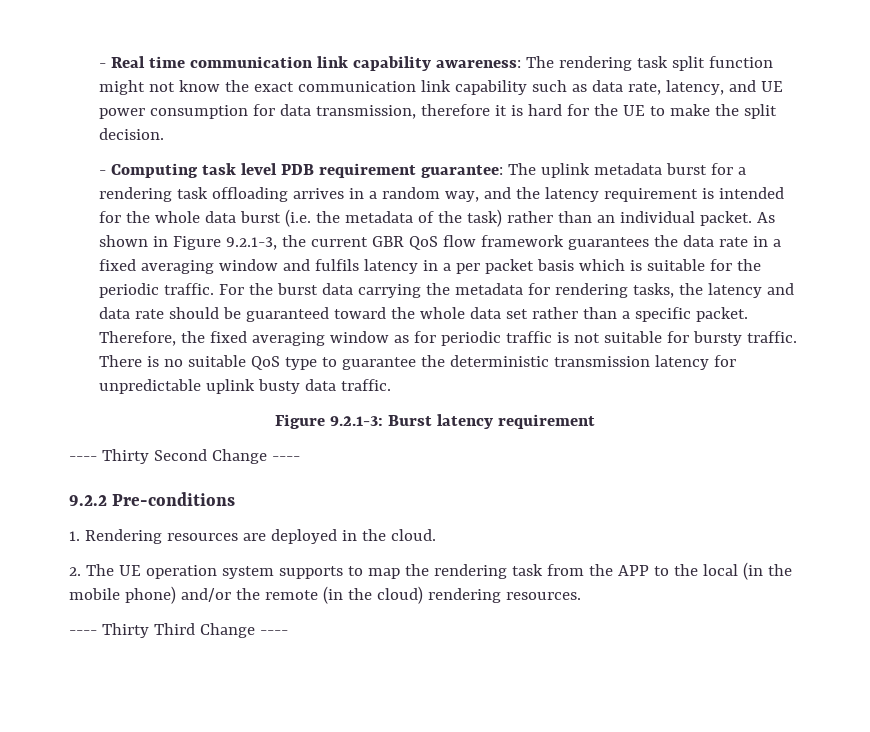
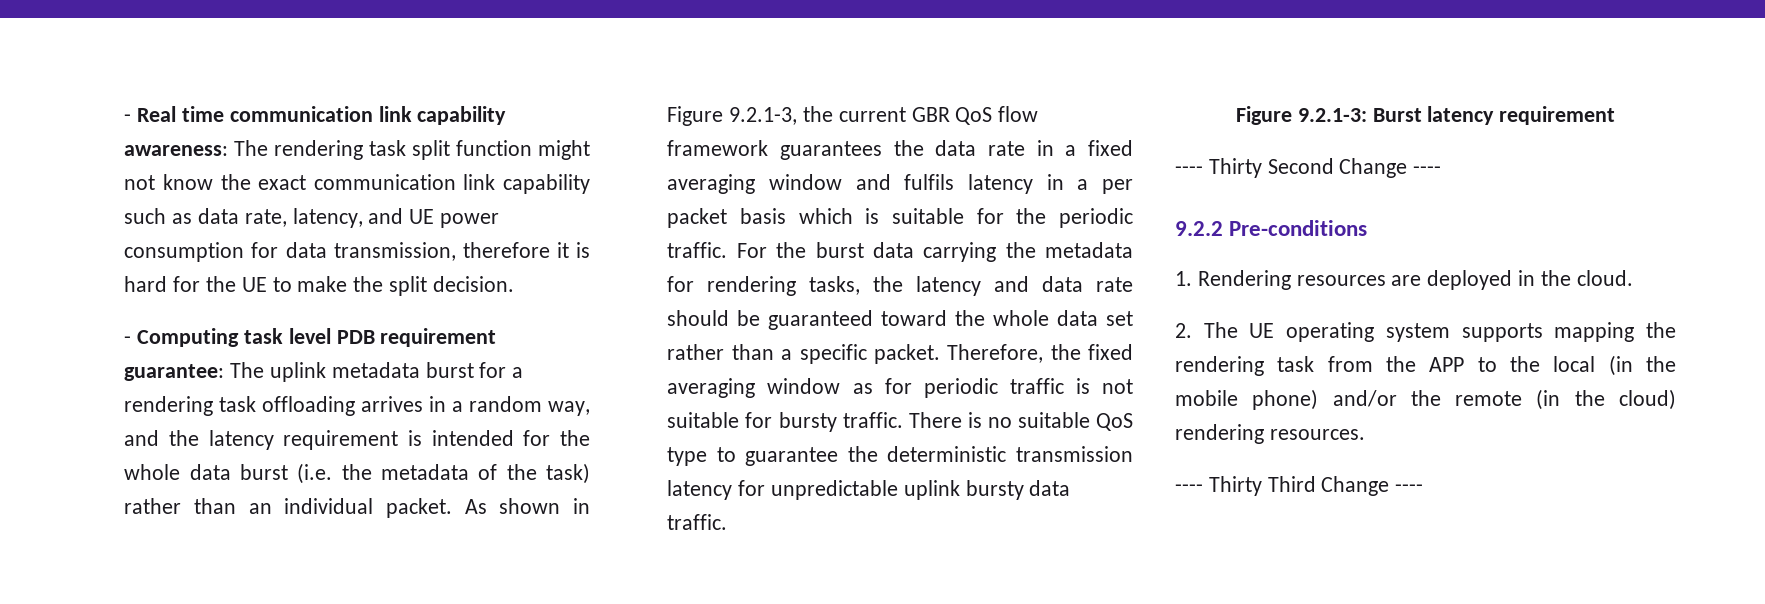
- There is no suitable QoS type to guarantee the deterministic transmission latency for unpredictable uplink busty data traffic.
+ There is no suitable QoS type to guarantee the deterministic transmission latency for unpredictable uplink bursty data traffic.
- 2. The UE operation system supports to map the rendering task from the APP to the local (in the mobile phone) and/or the remote (in the cloud) rendering resources.
+ 2. The UE operating system supports mapping the rendering task from the APP to the local (in the mobile phone) and/or the remote (in the cloud) rendering resources.

